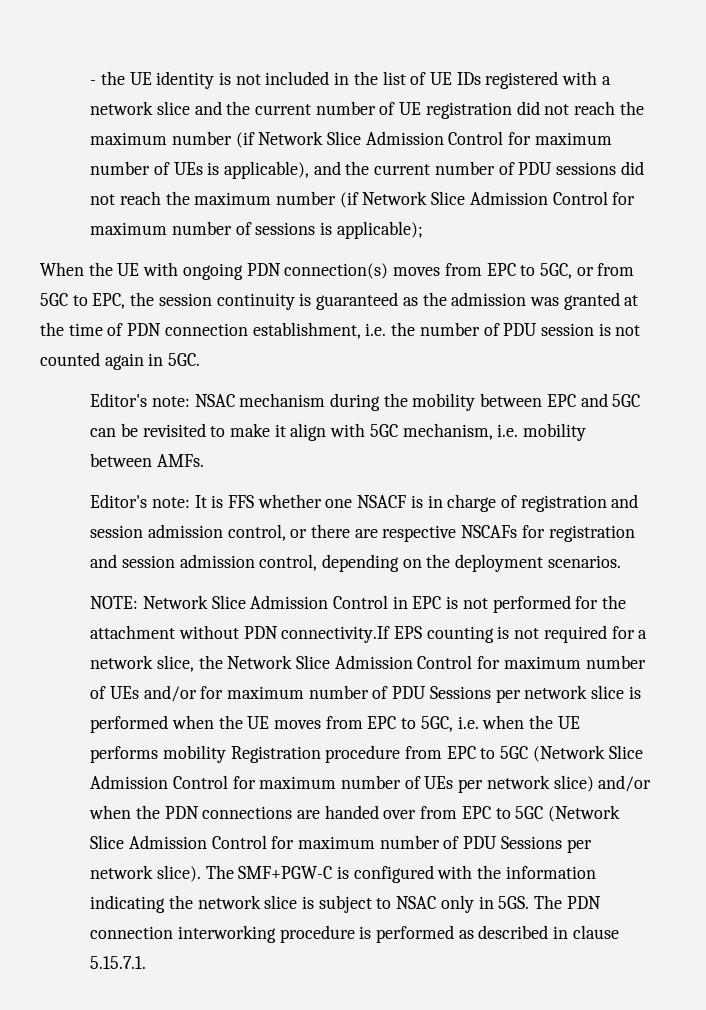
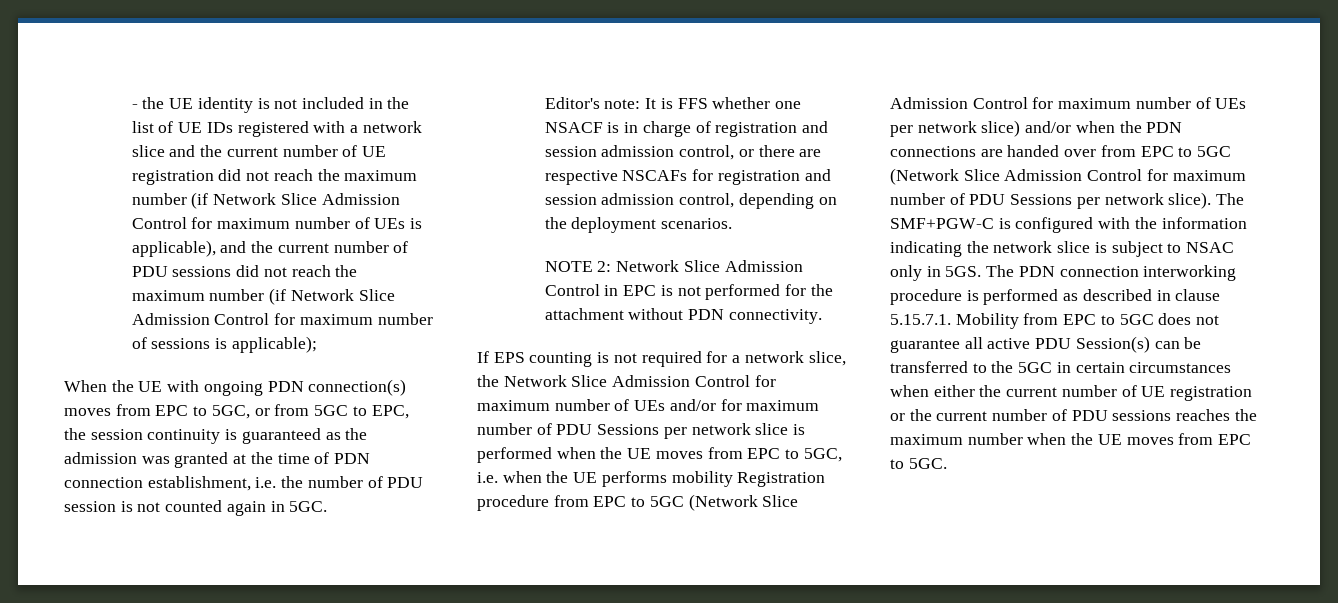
- Editor's note: NSAC mechanism during the mobility between EPC and 5GC can be revisited to make it align with 5GC mechanism, i.e. mobility between AMFs.
- NOTE:
+ NOTE 2:
- Network Slice Admission Control in EPC is not performed for the attachment without PDN connectivity.If EPS counting is not required for a network slice, the Network Slice Admission Control for maximum number of UEs and/or for maximum number of PDU Sessions per network slice is performed when the UE moves from EPC to 5GC, i.e. when the UE performs mobility Registration procedure from EPC to 5GC (Network Slice Admission Control for maximum number of UEs per network slice) and/or when the PDN connections are handed over from EPC to 5GC (Network Slice Admission Control for maximum number of PDU Sessions per network slice).
+ Network Slice Admission Control in EPC is not performed for the attachment without PDN connectivity.
+ If EPS counting is not required for a network slice, the Network Slice Admission Control for maximum number of UEs and/or for maximum number of PDU Sessions per network slice is performed when the UE moves from EPC to 5GC, i.e. when the UE performs mobility Registration procedure from EPC to 5GC (Network Slice Admission Control for maximum number of UEs per network slice) and/or when the PDN connections are handed over from EPC to 5GC (Network Slice Admission Control for maximum number of PDU Sessions per network slice).
- The PDN connection interworking procedure is performed as described in clause 5.15.7.1.
+ The PDN connection interworking procedure is performed as described in clause 5.15.7.1. Mobility from EPC to 5GC does not guarantee all active PDU Session(s) can be transferred to the 5GC in certain circumstances when either the current number of UE registration or the current number of PDU sessions reaches the maximum number when the UE moves from EPC to 5GC.

